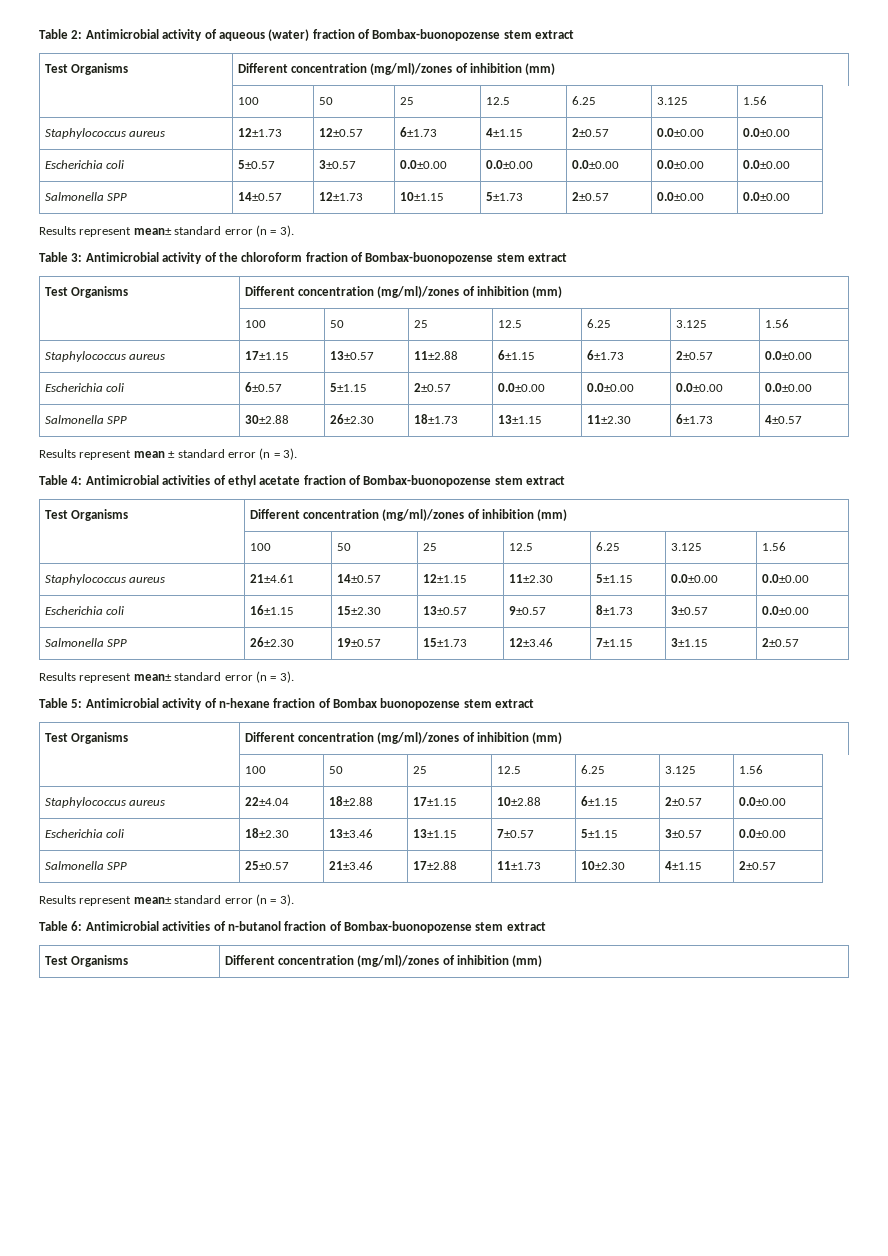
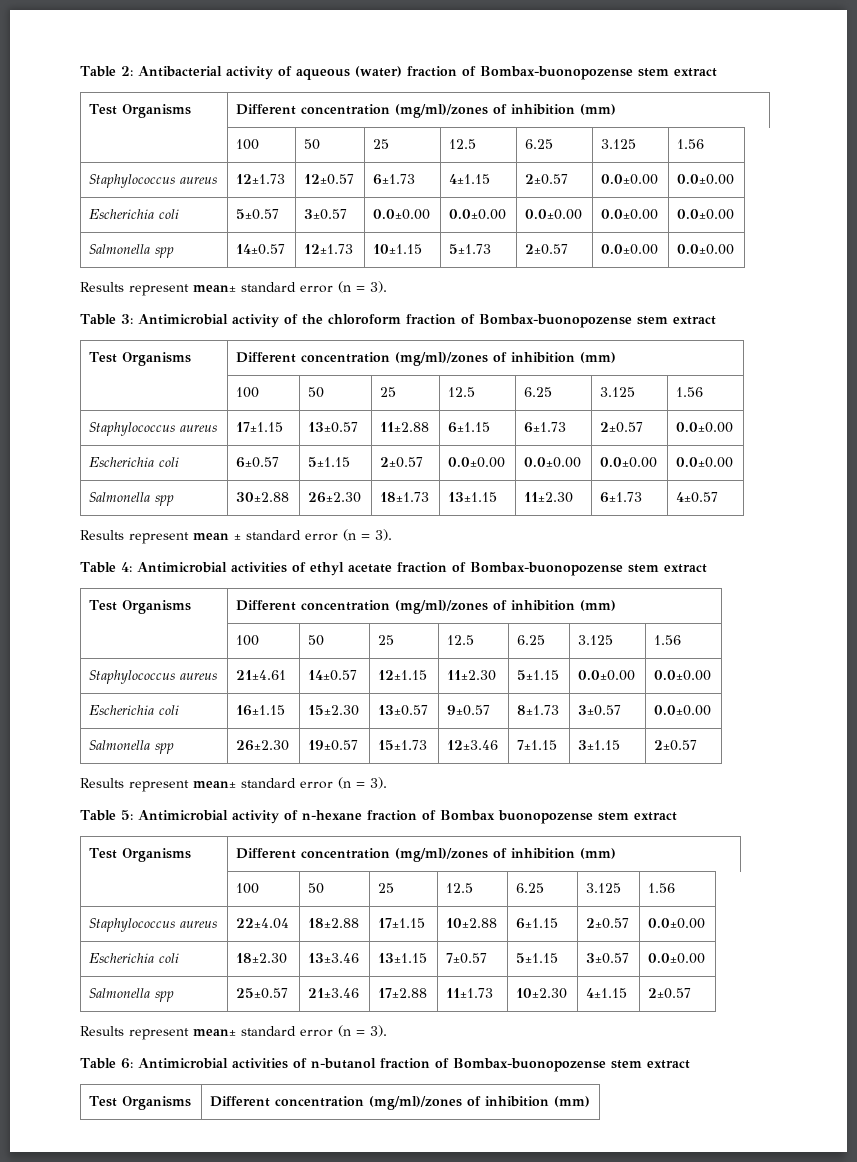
- Table 2: Antimicrobial activity of aqueous (water) fraction of Bombax-buonopozense stem extract
+ Table 2: Antibacterial activity of aqueous (water) fraction of Bombax-buonopozense stem extract
- Salmonella SPP | 14±0.57 | 12±1.73 | 10±1.15 | 5±1.73 | 2±0.57 | 0.0±0.00 | 0.0±0.00
+ Salmonella spp | 14±0.57 | 12±1.73 | 10±1.15 | 5±1.73 | 2±0.57 | 0.0±0.00 | 0.0±0.00
- Salmonella SPP | 30±2.88 | 26±2.30 | 18±1.73 | 13±1.15 | 11±2.30 | 6±1.73 | 4±0.57
+ Salmonella spp | 30±2.88 | 26±2.30 | 18±1.73 | 13±1.15 | 11±2.30 | 6±1.73 | 4±0.57
- Salmonella SPP | 26±2.30 | 19±0.57 | 15±1.73 | 12±3.46 | 7±1.15 | 3±1.15 | 2±0.57
+ Salmonella spp | 26±2.30 | 19±0.57 | 15±1.73 | 12±3.46 | 7±1.15 | 3±1.15 | 2±0.57
- Salmonella SPP | 25±0.57 | 21±3.46 | 17±2.88 | 11±1.73 | 10±2.30 | 4±1.15 | 2±0.57
+ Salmonella spp | 25±0.57 | 21±3.46 | 17±2.88 | 11±1.73 | 10±2.30 | 4±1.15 | 2±0.57

